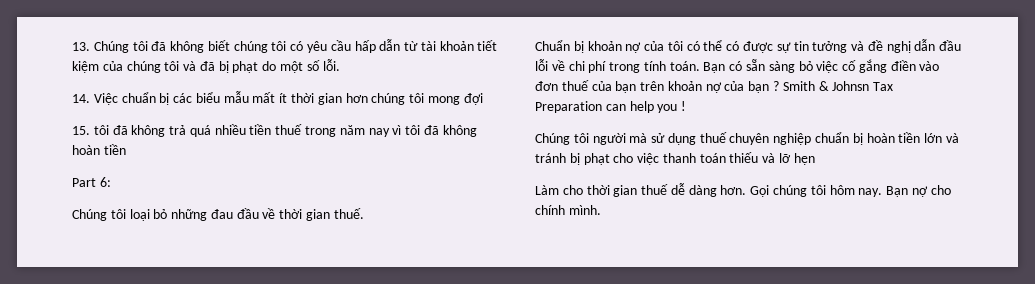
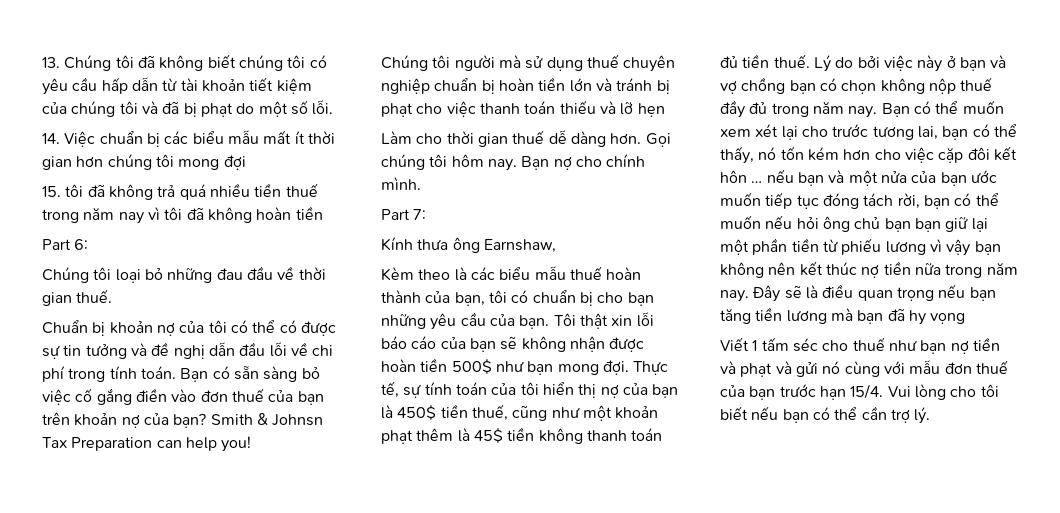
- Bạn có sẵn sàng bỏ việc cố gắng điền vào đơn thuế của bạn trên khoản nợ của bạn ?
+ Bạn có sẵn sàng bỏ việc cố gắng điền vào đơn thuế của bạn trên khoản nợ của bạn?
- Smith & Johnsn Tax Preparation can help you !
+ Smith & Johnsn Tax Preparation can help you!
+ Part 7:
+ Kính thưa ông Earnshaw,
+ Kèm theo là các biểu mẫu thuế hoàn thành của bạn, tôi có chuẩn bị cho bạn những yêu cầu của bạn. Tôi thật xin lỗi báo cáo của bạn sẽ không nhận được hoàn tiền 500$ như bạn mong đợi. Thực tế, sự tính toán của tôi hiển thị nợ của bạn là 450$ tiền thuế, cũng như một khoản phạt thêm là 45$ tiền không thanh toán đủ tiền thuế. Lý do bởi việc này ở bạn và vợ chồng bạn có chọn không nộp thuế đầy đủ trong năm nay. Bạn có thể muốn xem xét lại cho trước tương lai, bạn có thể thấy, nó tốn kém hơn cho việc cặp đôi kết hôn … nếu bạn và một nửa của bạn ước muốn tiếp tục đóng tách rời, bạn có thể muốn nếu hỏi ông chủ bạn bạn giữ lại một phần tiền từ phiếu lương vì vậy bạn không nên kết thúc nợ tiền nữa trong năm nay. Đây sẽ là điều quan trọng nếu bạn tăng tiền lương mà bạn đã hy vọng
+ Viết 1 tấm séc cho thuế như bạn nợ tiền và phạt và gửi nó cùng với mẫu đơn thuế của bạn trước hạn 15/4. Vui lòng cho tôi biết nếu bạn có thể cần trợ lý.

